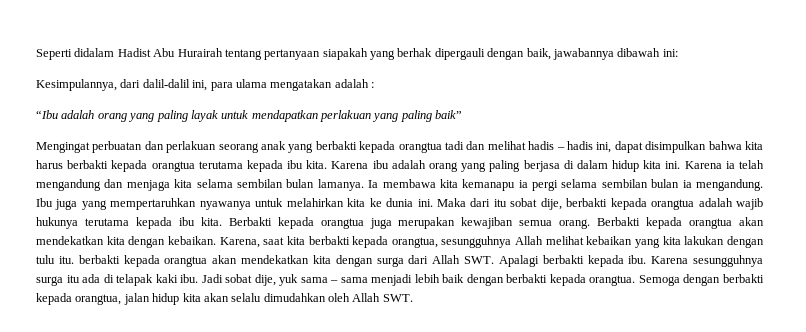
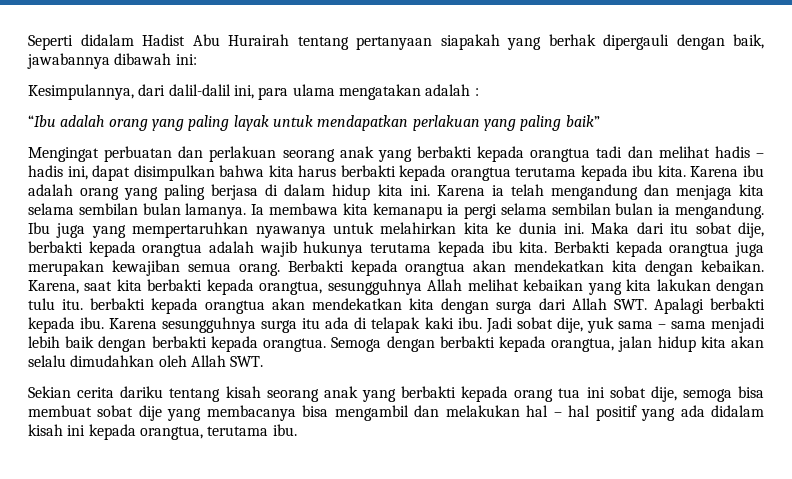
+ Sekian cerita dariku tentang kisah seorang anak yang berbakti kepada orang tua ini sobat dije, semoga bisa membuat sobat dije yang membacanya bisa mengambil dan melakukan hal – hal positif yang ada didalam kisah ini kepada orangtua, terutama ibu.

